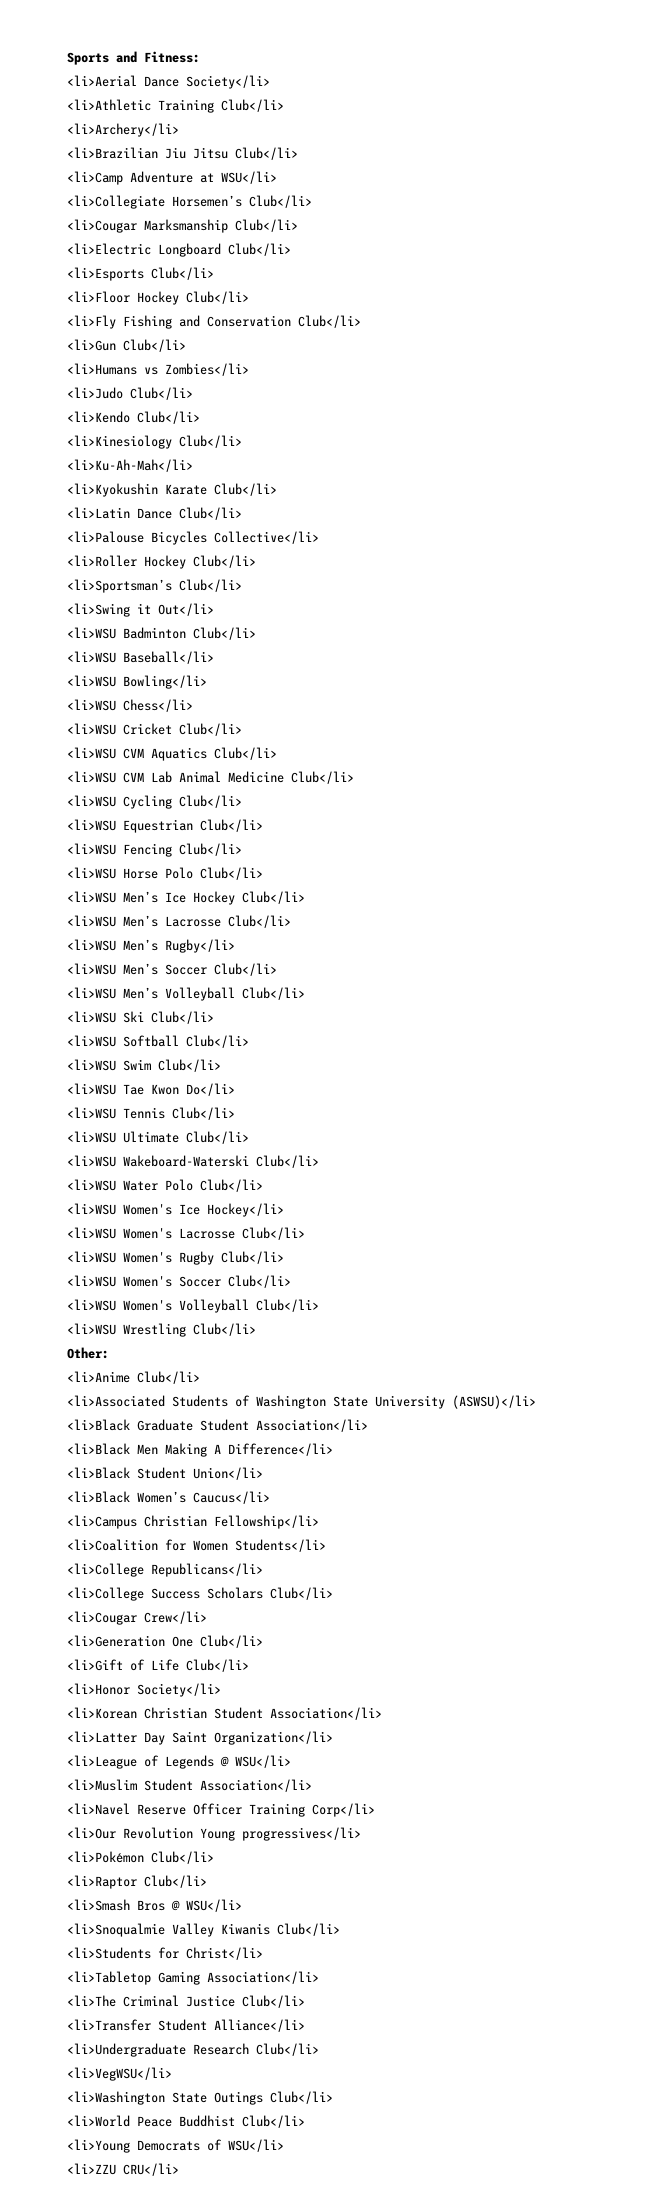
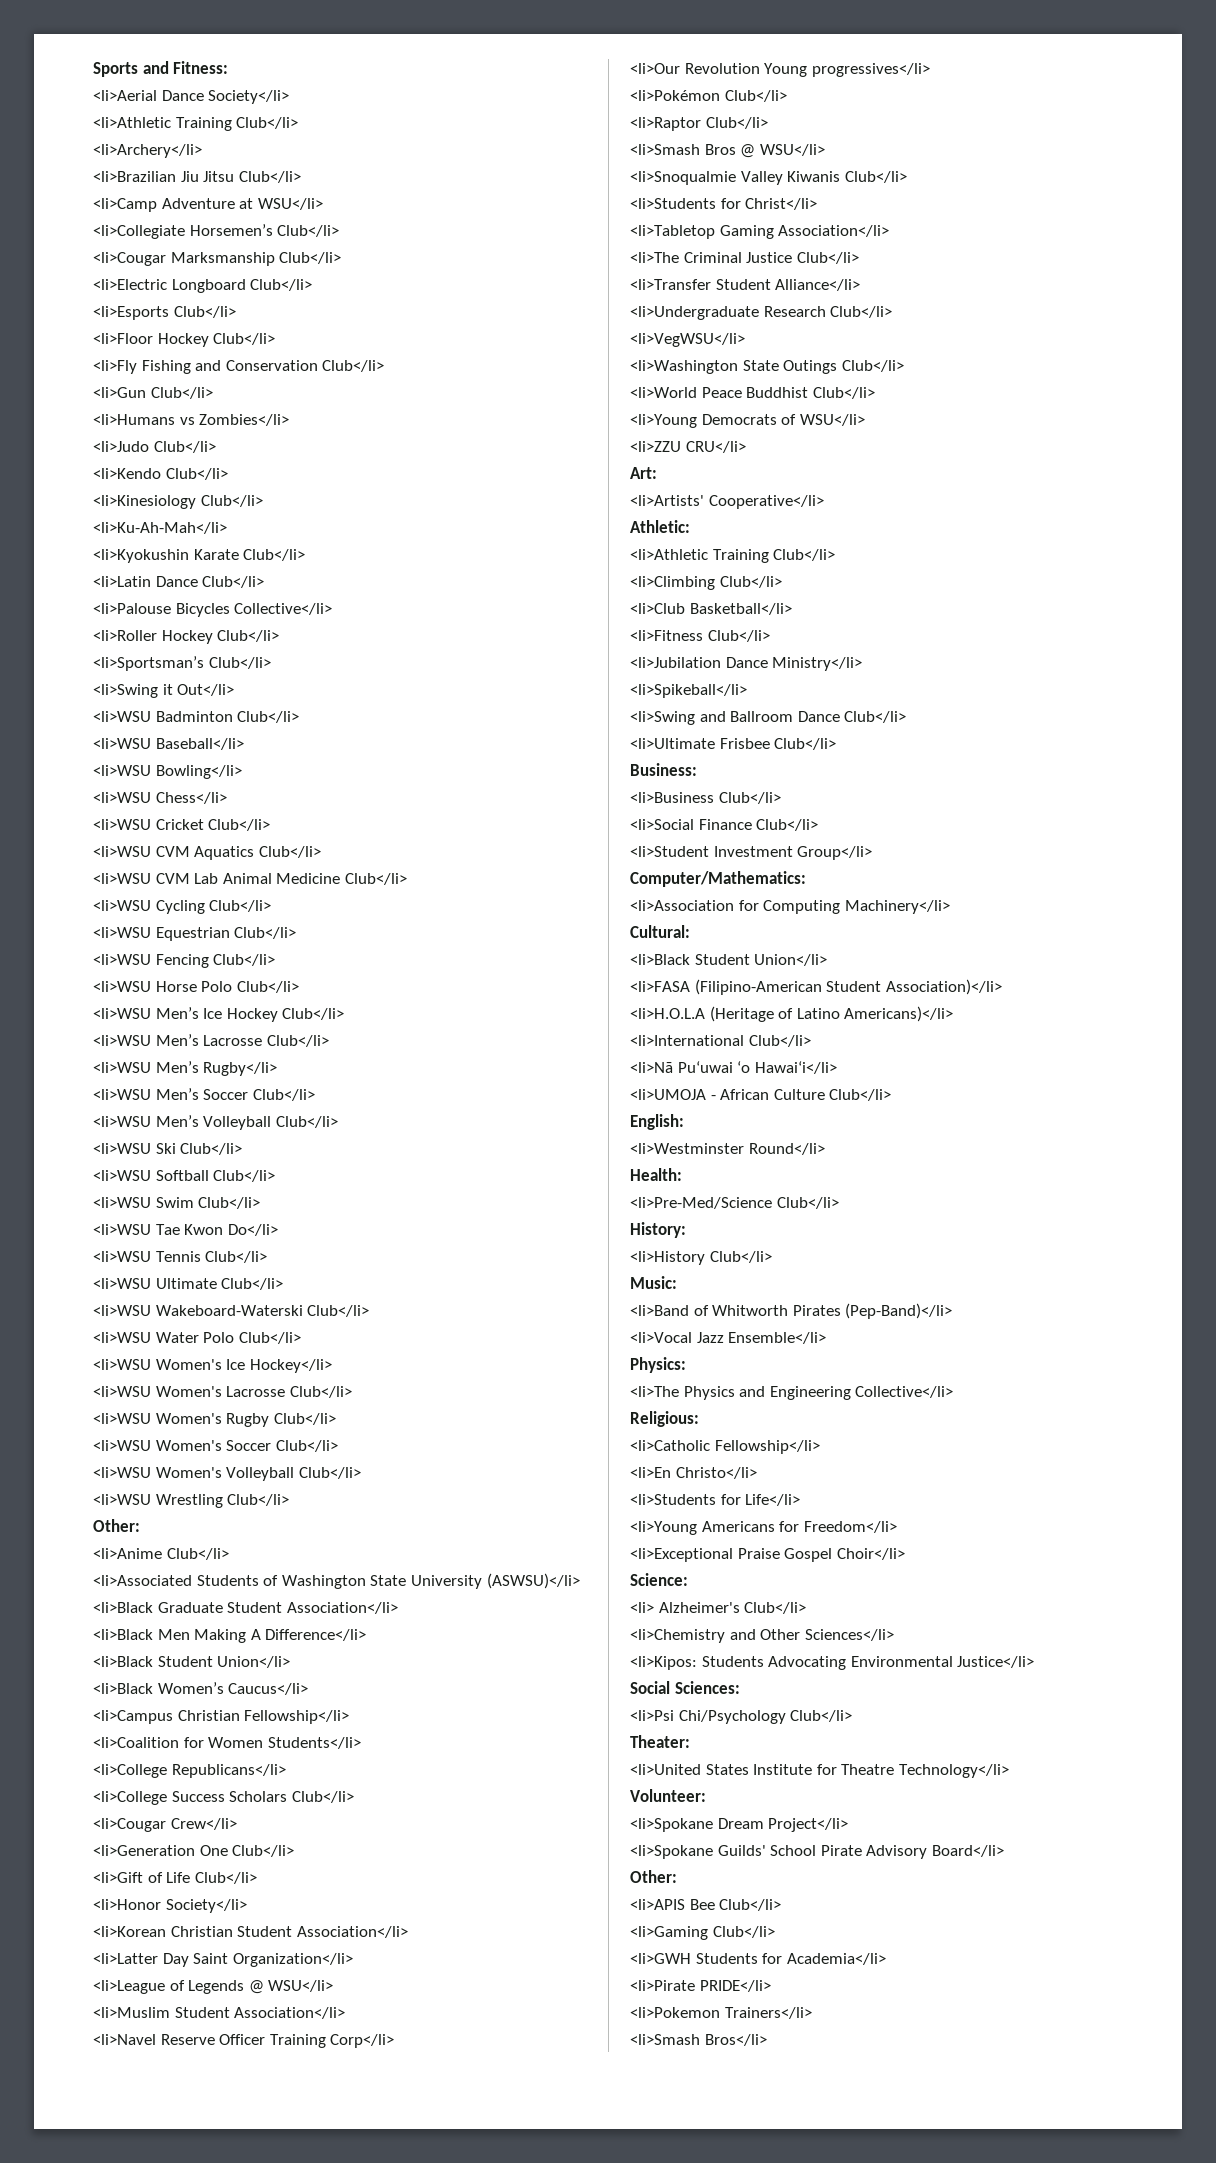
+ Art:
+ <li>Artists' Cooperative</li>
+ Athletic:
+ <li>Athletic Training Club</li>
+ <li>Climbing Club</li>
+ <li>Club Basketball</li>
+ <li>Fitness Club</li>
+ <li>Jubilation Dance Ministry</li>
+ <li>Spikeball</li>
+ <li>Swing and Ballroom Dance Club</li>
+ <li>Ultimate Frisbee Club</li>
+ Business:
+ <li>Business Club</li>
+ <li>Social Finance Club</li>
+ <li>Student Investment Group</li>
+ Computer/Mathematics:
+ <li>Association for Computing Machinery</li>
+ Cultural:
+ <li>Black Student Union</li>
+ <li>FASA (Filipino-American Student Association)</li>
+ <li>H.O.L.A (Heritage of Latino Americans)</li>
+ <li>International Club</li>
+ <li>Nā Puʻuwai ʻo Hawaiʻi</li>
+ <li>UMOJA - African Culture Club</li>
+ English:
+ <li>Westminster Round</li>
+ Health:
+ <li>Pre-Med/Science Club</li>
+ History:
+ <li>History Club</li>
+ Music:
+ <li>Band of Whitworth Pirates (Pep-Band)</li>
+ <li>Vocal Jazz Ensemble</li>
+ Physics:
+ <li>The Physics and Engineering Collective</li>
+ Religious:
+ <li>Catholic Fellowship</li>
+ <li>En Christo</li>
+ <li>Students for Life</li>
+ <li>Young Americans for Freedom</li>
+ <li>Exceptional Praise Gospel Choir</li>
+ Science:
+ <li> Alzheimer's Club</li>
+ <li>Chemistry and Other Sciences</li>
+ <li>Kipos: Students Advocating Environmental Justice</li>
+ Social Sciences:
+ <li>Psi Chi/Psychology Club</li>
+ Theater:
+ <li>United States Institute for Theatre Technology</li>
+ Volunteer:
+ <li>Spokane Dream Project</li>
+ <li>Spokane Guilds' School Pirate Advisory Board</li>
+ Other:
+ <li>APIS Bee Club</li>
+ <li>Gaming Club</li>
+ <li>GWH Students for Academia</li>
+ <li>Pirate PRIDE</li>
+ <li>Pokemon Trainers</li>
+ <li>Smash Bros</li>

